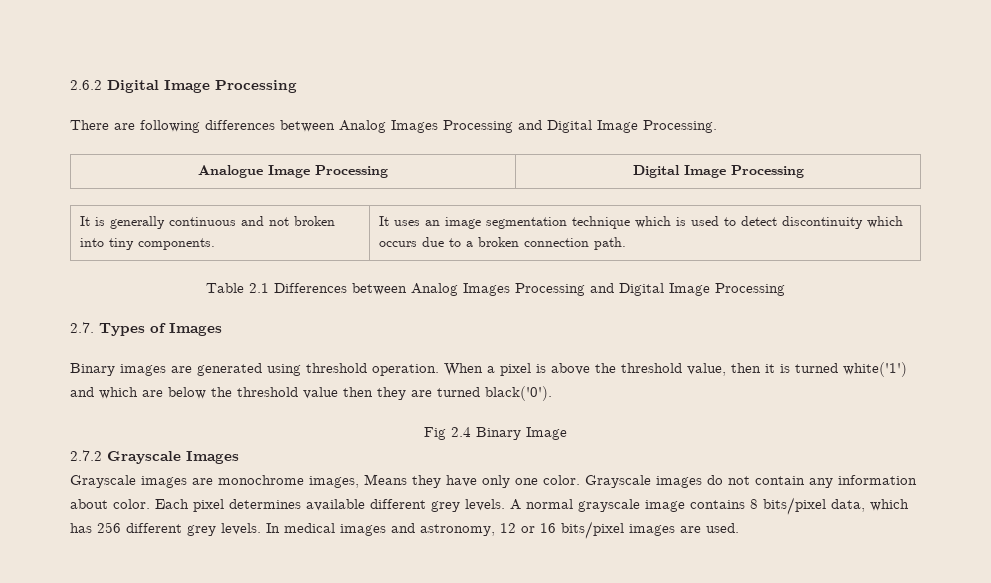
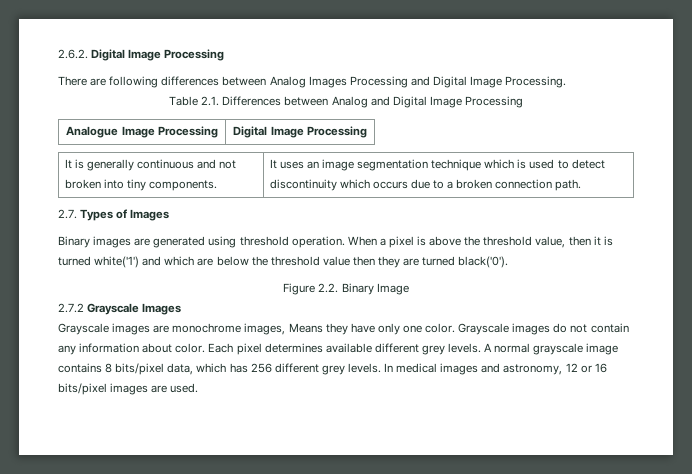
- 2.6.2 Digital Image Processing
+ 2.6.2. Digital Image Processing
+ Table 2.1. Differences between Analog and Digital Image Processing
- Table 2.1 Differences between Analog Images Processing and Digital Image Processing
- Fig 2.4 Binary Image
+ Figure 2.2. Binary Image

